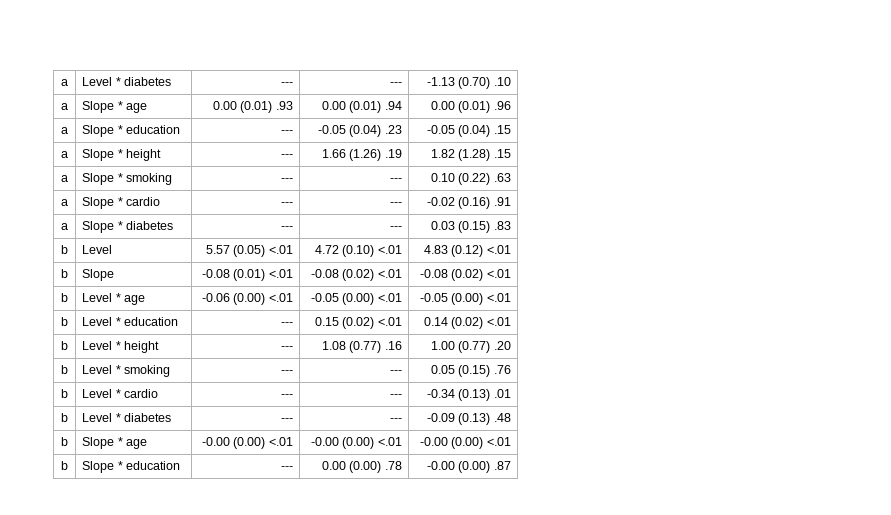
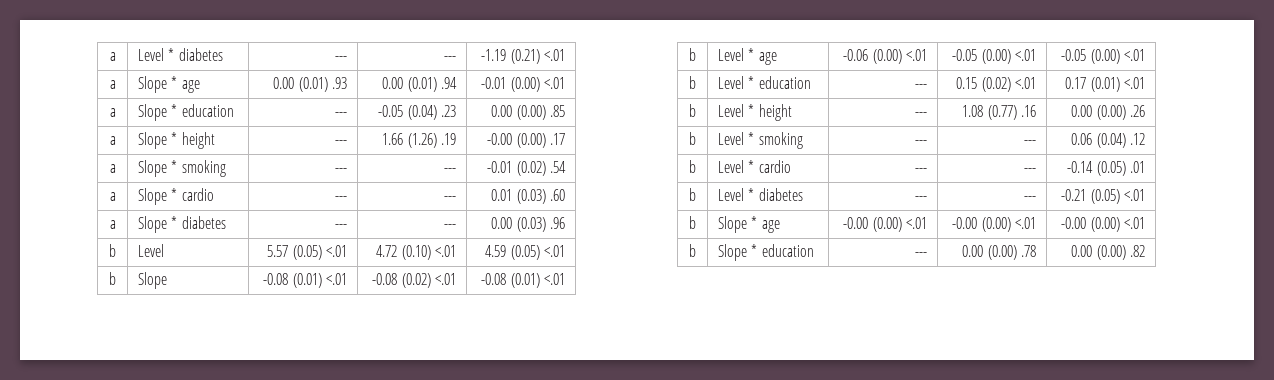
- a | Level * diabetes | --- | --- | -1.13 (0.70) .10
+ a | Level * diabetes | --- | --- | -1.19 (0.21) <.01
- a | Slope * age | 0.00 (0.01) .93 | 0.00 (0.01) .94 | 0.00 (0.01) .96
+ a | Slope * age | 0.00 (0.01) .93 | 0.00 (0.01) .94 | -0.01 (0.00) <.01
- a | Slope * education | --- | -0.05 (0.04) .23 | -0.05 (0.04) .15
+ a | Slope * education | --- | -0.05 (0.04) .23 | 0.00 (0.00) .85
- a | Slope * height | --- | 1.66 (1.26) .19 | 1.82 (1.28) .15
+ a | Slope * height | --- | 1.66 (1.26) .19 | -0.00 (0.00) .17
- a | Slope * smoking | --- | --- | 0.10 (0.22) .63
+ a | Slope * smoking | --- | --- | -0.01 (0.02) .54
- a | Slope * cardio | --- | --- | -0.02 (0.16) .91
+ a | Slope * cardio | --- | --- | 0.01 (0.03) .60
- a | Slope * diabetes | --- | --- | 0.03 (0.15) .83
+ a | Slope * diabetes | --- | --- | 0.00 (0.03) .96
- b | Level | 5.57 (0.05) <.01 | 4.72 (0.10) <.01 | 4.83 (0.12) <.01
+ b | Level | 5.57 (0.05) <.01 | 4.72 (0.10) <.01 | 4.59 (0.05) <.01
- b | Slope | -0.08 (0.01) <.01 | -0.08 (0.02) <.01 | -0.08 (0.02) <.01
+ b | Slope | -0.08 (0.01) <.01 | -0.08 (0.02) <.01 | -0.08 (0.01) <.01
- b | Level * education | --- | 0.15 (0.02) <.01 | 0.14 (0.02) <.01
+ b | Level * education | --- | 0.15 (0.02) <.01 | 0.17 (0.01) <.01
- b | Level * height | --- | 1.08 (0.77) .16 | 1.00 (0.77) .20
+ b | Level * height | --- | 1.08 (0.77) .16 | 0.00 (0.00) .26
- b | Level * smoking | --- | --- | 0.05 (0.15) .76
+ b | Level * smoking | --- | --- | 0.06 (0.04) .12
- b | Level * cardio | --- | --- | -0.34 (0.13) .01
+ b | Level * cardio | --- | --- | -0.14 (0.05) .01
- b | Level * diabetes | --- | --- | -0.09 (0.13) .48
+ b | Level * diabetes | --- | --- | -0.21 (0.05) <.01
- b | Slope * education | --- | 0.00 (0.00) .78 | -0.00 (0.00) .87
+ b | Slope * education | --- | 0.00 (0.00) .78 | 0.00 (0.00) .82

